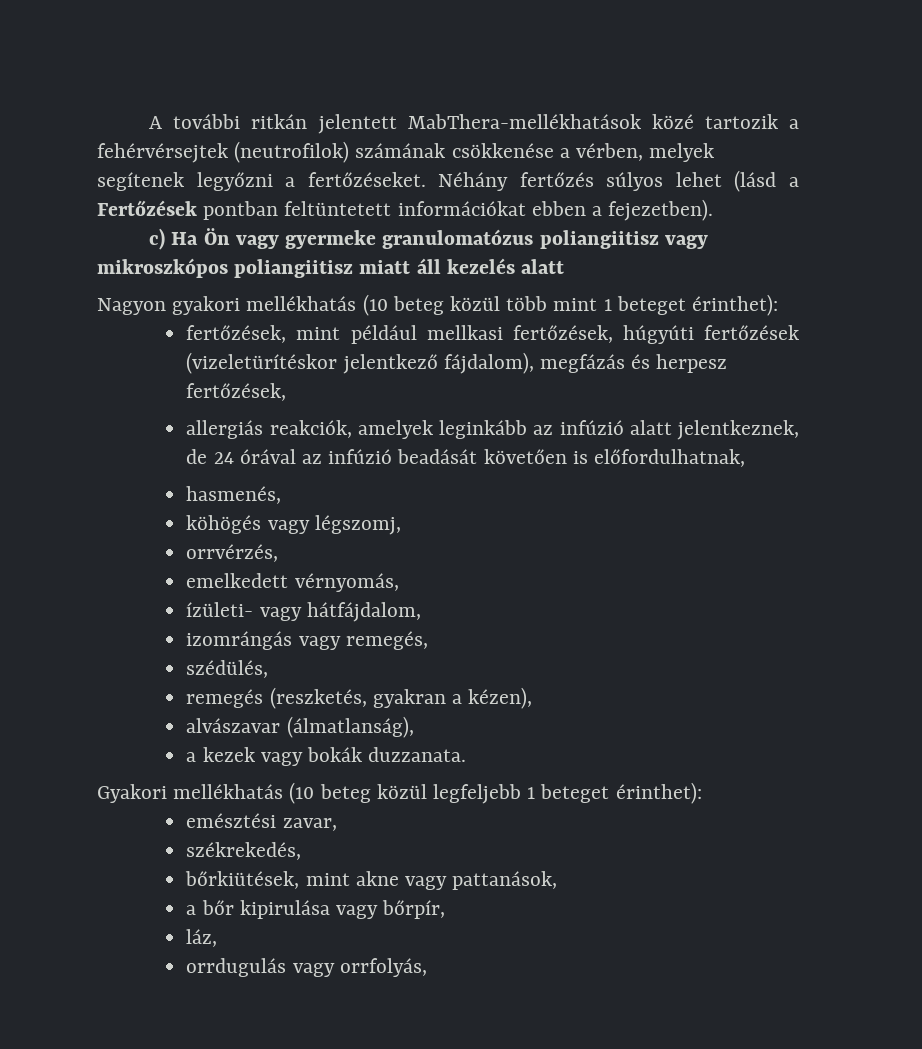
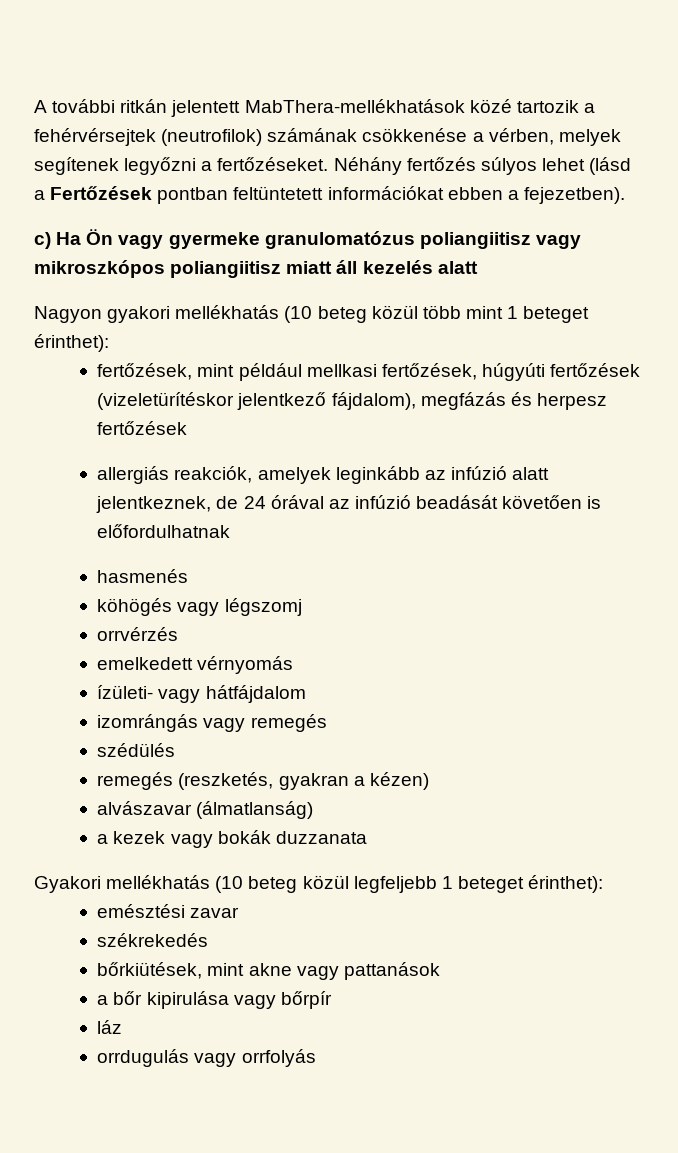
- fertőzések, mint például mellkasi fertőzések, húgyúti fertőzések (vizeletürítéskor jelentkező fájdalom), megfázás és herpesz fertőzések,
+ fertőzések, mint például mellkasi fertőzések, húgyúti fertőzések (vizeletürítéskor jelentkező fájdalom), megfázás és herpesz fertőzések
- allergiás reakciók, amelyek leginkább az infúzió alatt jelentkeznek, de 24 órával az infúzió beadását követően is előfordulhatnak,
- hasmenés,
+ allergiás reakciók, amelyek leginkább az infúzió alatt jelentkeznek, de 24 órával az infúzió beadását követően is előfordulhatnak
+ hasmenés
- köhögés vagy légszomj,
- orrvérzés,
+ köhögés vagy légszomj
+ orrvérzés
- emelkedett vérnyomás,
+ emelkedett vérnyomás
- ízületi- vagy hátfájdalom,
+ ízületi- vagy hátfájdalom
- izomrángás vagy remegés,
- szédülés,
+ izomrángás vagy remegés
+ szédülés
- remegés (reszketés, gyakran a kézen),
+ remegés (reszketés, gyakran a kézen)
- alvászavar (álmatlanság),
+ alvászavar (álmatlanság)
- a kezek vagy bokák duzzanata.
+ a kezek vagy bokák duzzanata
- emésztési zavar,
- székrekedés,
+ emésztési zavar
+ székrekedés
- bőrkiütések, mint akne vagy pattanások,
+ bőrkiütések, mint akne vagy pattanások
- a bőr kipirulása vagy bőrpír,
- láz,
+ a bőr kipirulása vagy bőrpír
+ láz
- orrdugulás vagy orrfolyás,
+ orrdugulás vagy orrfolyás

